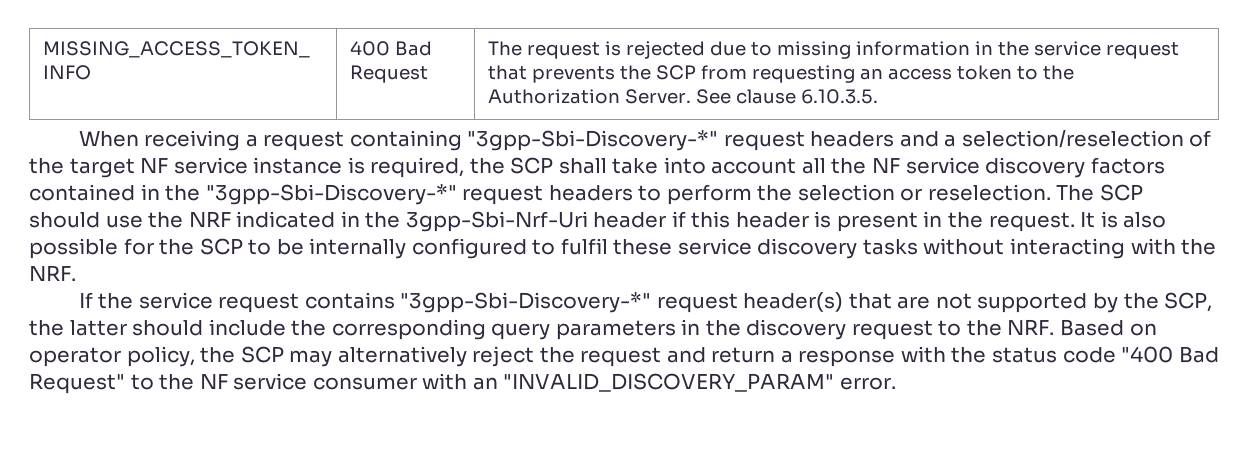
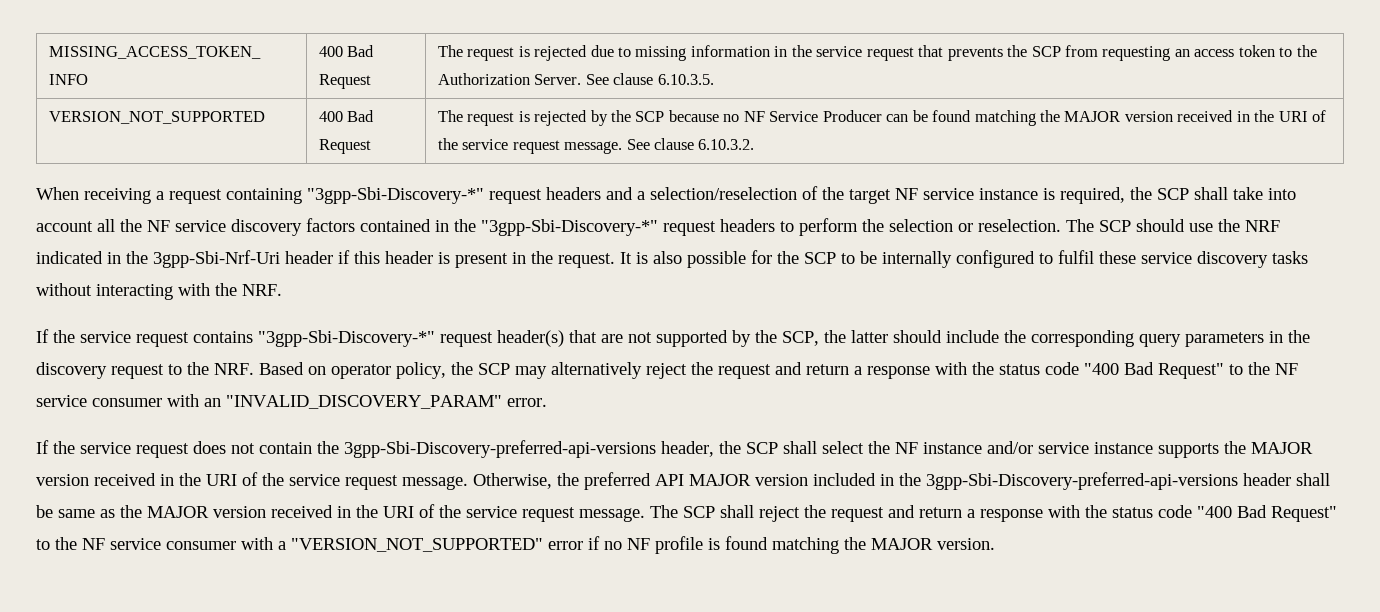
+ VERSION_NOT_SUPPORTED | 400 Bad Request | The request is rejected by the SCP because no NF Service Producer can be found matching the MAJOR version received in the URI of the service request message. See clause 6.10.3.2.
+ If the service request does not contain the 3gpp-Sbi-Discovery-preferred-api-versions header, the SCP shall select the NF instance and/or service instance supports the MAJOR version received in the URI of the service request message. Otherwise, the preferred API MAJOR version included in the 3gpp-Sbi-Discovery-preferred-api-versions header shall be same as the MAJOR version received in the URI of the service request message. The SCP shall reject the request and return a response with the status code "400 Bad Request" to the NF service consumer with a "VERSION_NOT_SUPPORTED" error if no NF profile is found matching the MAJOR version.

